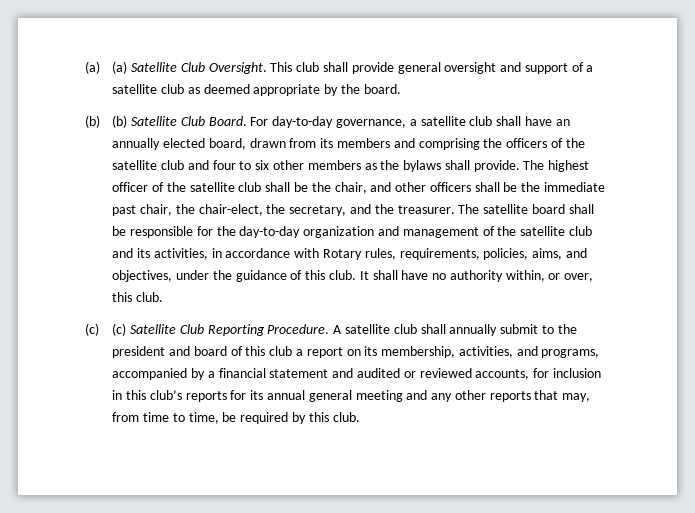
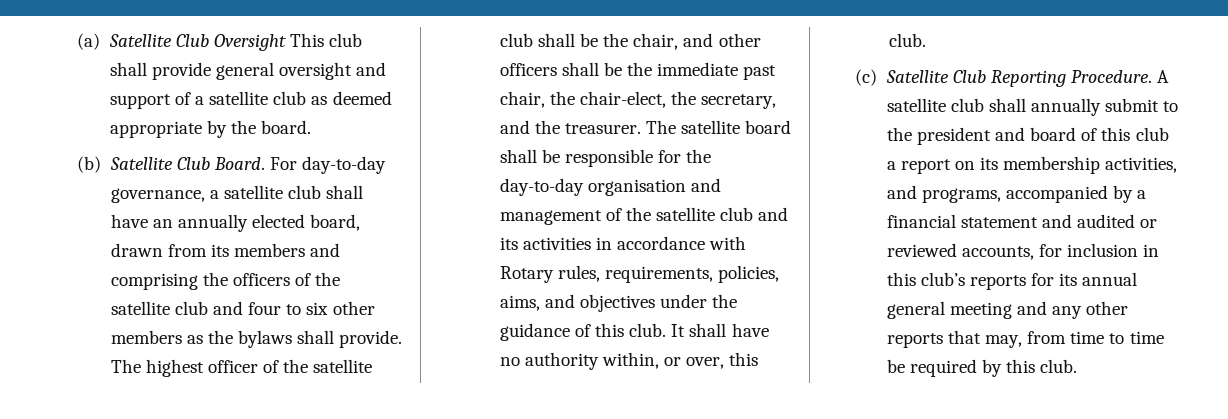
- (a) (a) Satellite Club Oversight. This club shall provide general oversight and support of a satellite club as deemed appropriate by the board.
+ (a) Satellite Club Oversight This club shall provide general oversight and support of a satellite club as deemed appropriate by the board.
- (b) (b) Satellite Club Board.
+ (b) Satellite Club Board.
- The satellite board shall be responsible for the day-to-day organization and management of the satellite club and its activities, in accordance with Rotary rules, requirements, policies, aims, and objectives, under the guidance of this club.
+ The satellite board shall be responsible for the day-to-day organisation and management of the satellite club and its activities in accordance with Rotary rules, requirements, policies, aims, and objectives under the guidance of this club.
- (c) (c) Satellite Club Reporting Procedure.
+ (c) Satellite Club Reporting Procedure.
- A satellite club shall annually submit to the president and board of this club a report on its membership, activities, and programs, accompanied by a financial statement and audited or reviewed accounts, for inclusion in this club’s reports for its annual general meeting and any other reports that may, from time to time, be required by this club.
+ A satellite club shall annually submit to the president and board of this club a report on its membership activities, and programs, accompanied by a financial statement and audited or reviewed accounts, for inclusion in this club’s reports for its annual general meeting and any other reports that may, from time to time be required by this club.

